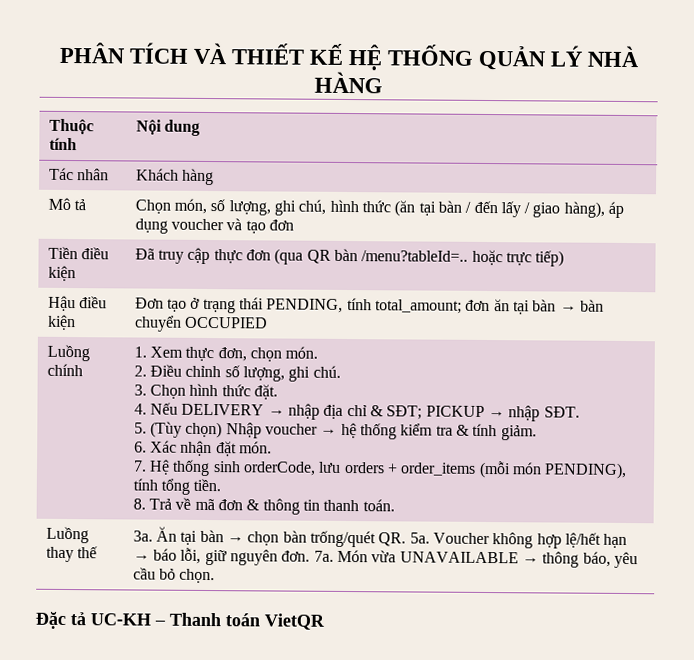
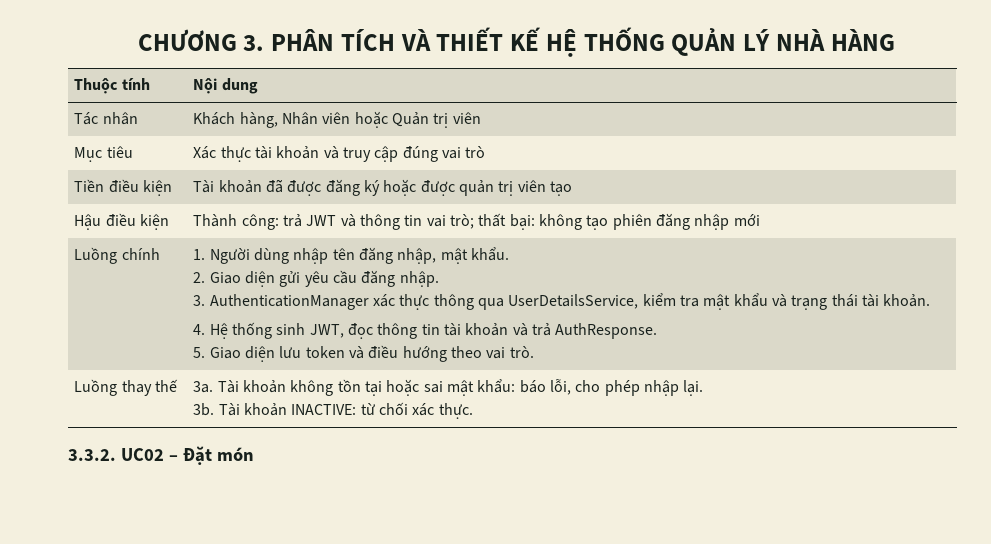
- PHÂN TÍCH VÀ THIẾT KẾ HỆ THỐNG QUẢN LÝ NHÀ HÀNG
+ CHƯƠNG 3. PHÂN TÍCH VÀ THIẾT KẾ HỆ THỐNG QUẢN LÝ NHÀ HÀNG
- Tác nhân | Khách hàng
- Mô tả | Chọn món, số lượng, ghi chú, hình thức (ăn tại bàn / đến lấy / giao hàng), áp dụng voucher và tạo đơn
- Tiền điều kiện | Đã truy cập thực đơn (qua QR bàn /menu?tableId=.. hoặc trực tiếp)
- Hậu điều kiện | Đơn tạo ở trạng thái PENDING, tính total_amount; đơn ăn tại bàn → bàn chuyển OCCUPIED
- Luồng chính | 1. Xem thực đơn, chọn món.
- 2. Điều chỉnh số lượng, ghi chú.
- 3. Chọn hình thức đặt.
- 4. Nếu DELIVERY → nhập địa chỉ & SĐT; PICKUP → nhập SĐT.
- 5. (Tùy chọn) Nhập voucher → hệ thống kiểm tra & tính giảm.
- 6. Xác nhận đặt món.
- 7. Hệ thống sinh orderCode, lưu orders + order_items (mỗi món PENDING), tính tổng tiền.
- 8. Trả về mã đơn & thông tin thanh toán.
- Luồng thay thế | 3a. Ăn tại bàn → chọn bàn trống/quét QR. 5a. Voucher không hợp lệ/hết hạn → báo lỗi, giữ nguyên đơn. 7a. Món vừa UNAVAILABLE → thông báo, yêu cầu bỏ chọn.
- Đặc tả UC-KH – Thanh toán VietQR
+ Tác nhân | Khách hàng, Nhân viên hoặc Quản trị viên
+ Mục tiêu | Xác thực tài khoản và truy cập đúng vai trò
+ Tiền điều kiện | Tài khoản đã được đăng ký hoặc được quản trị viên tạo
+ Hậu điều kiện | Thành công: trả JWT và thông tin vai trò; thất bại: không tạo phiên đăng nhập mới
+ Luồng chính | 1. Người dùng nhập tên đăng nhập, mật khẩu.
+ 2. Giao diện gửi yêu cầu đăng nhập.
+ 3. AuthenticationManager xác thực thông qua UserDetailsService, kiểm tra mật khẩu và trạng thái tài khoản.
+ 4. Hệ thống sinh JWT, đọc thông tin tài khoản và trả AuthResponse.
+ 5. Giao diện lưu token và điều hướng theo vai trò.
+ Luồng thay thế | 3a. Tài khoản không tồn tại hoặc sai mật khẩu: báo lỗi, cho phép nhập lại.
+ 3b. Tài khoản INACTIVE: từ chối xác thực.
+ 3.3.2. UC02 – Đặt món

